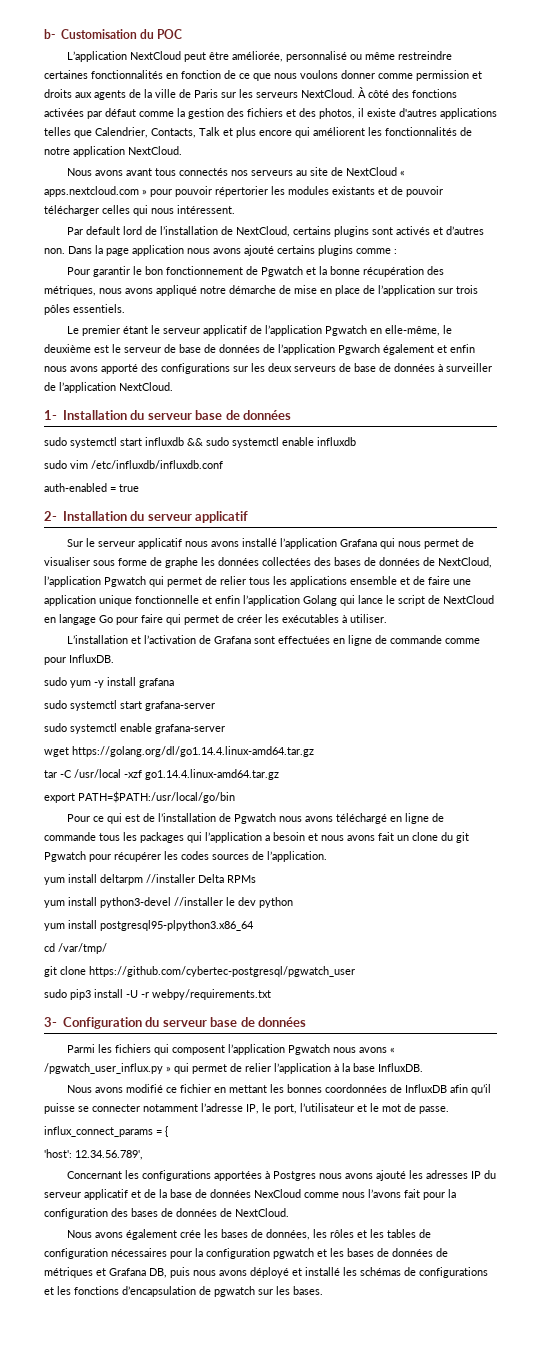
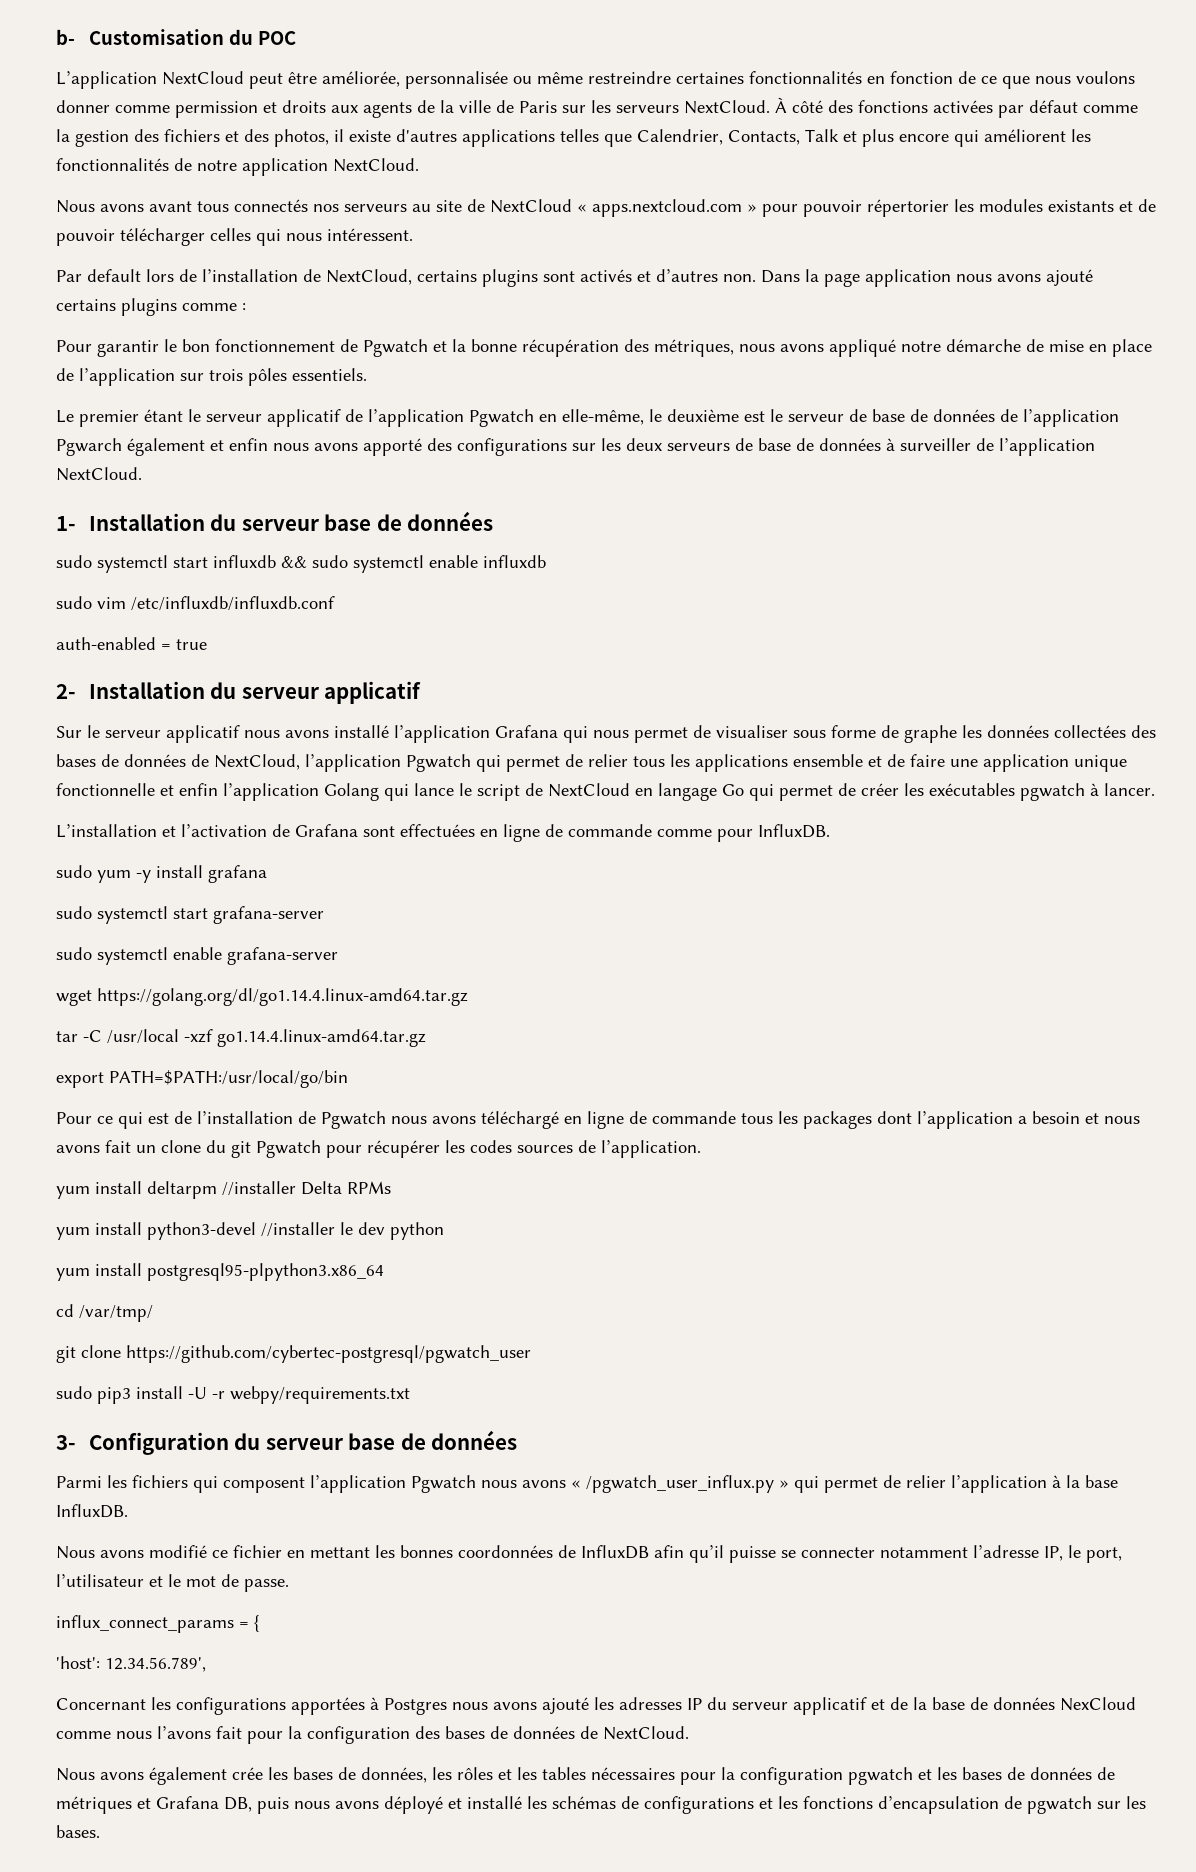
- L’application NextCloud peut être améliorée, personnalisé ou même restreindre certaines fonctionnalités en fonction de ce que nous voulons donner comme permission et droits aux agents de la ville de Paris sur les serveurs NextCloud.
+ L’application NextCloud peut être améliorée, personnalisée ou même restreindre certaines fonctionnalités en fonction de ce que nous voulons donner comme permission et droits aux agents de la ville de Paris sur les serveurs NextCloud.
- Par default lord de l’installation de NextCloud, certains plugins sont activés et d’autres non.
+ Par default lors de l’installation de NextCloud, certains plugins sont activés et d’autres non.
- Sur le serveur applicatif nous avons installé l’application Grafana qui nous permet de visualiser sous forme de graphe les données collectées des bases de données de NextCloud, l’application Pgwatch qui permet de relier tous les applications ensemble et de faire une application unique fonctionnelle et enfin l’application Golang qui lance le script de NextCloud en langage Go pour faire qui permet de créer les exécutables à utiliser.
+ Sur le serveur applicatif nous avons installé l’application Grafana qui nous permet de visualiser sous forme de graphe les données collectées des bases de données de NextCloud, l’application Pgwatch qui permet de relier tous les applications ensemble et de faire une application unique fonctionnelle et enfin l’application Golang qui lance le script de NextCloud en langage Go qui permet de créer les exécutables pgwatch à lancer.
- Pour ce qui est de l’installation de Pgwatch nous avons téléchargé en ligne de commande tous les packages qui l’application a besoin et nous avons fait un clone du git Pgwatch pour récupérer les codes sources de l’application.
+ Pour ce qui est de l’installation de Pgwatch nous avons téléchargé en ligne de commande tous les packages dont l’application a besoin et nous avons fait un clone du git Pgwatch pour récupérer les codes sources de l’application.
- Nous avons également crée les bases de données, les rôles et les tables de configuration nécessaires pour la configuration pgwatch et les bases de données de métriques et Grafana DB, puis nous avons déployé et installé les schémas de configurations et les fonctions d’encapsulation de pgwatch sur les bases.
+ Nous avons également crée les bases de données, les rôles et les tables nécessaires pour la configuration pgwatch et les bases de données de métriques et Grafana DB, puis nous avons déployé et installé les schémas de configurations et les fonctions d’encapsulation de pgwatch sur les bases.

